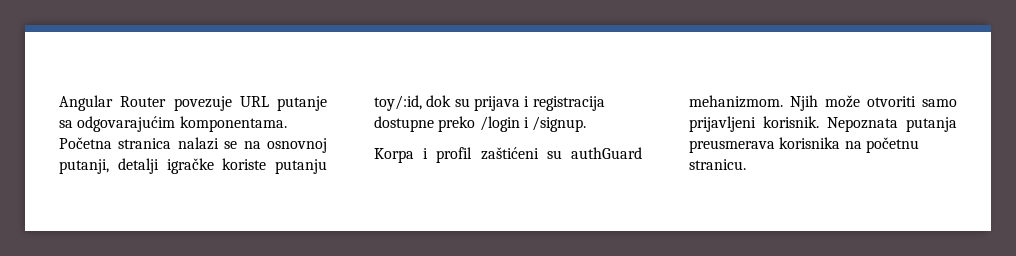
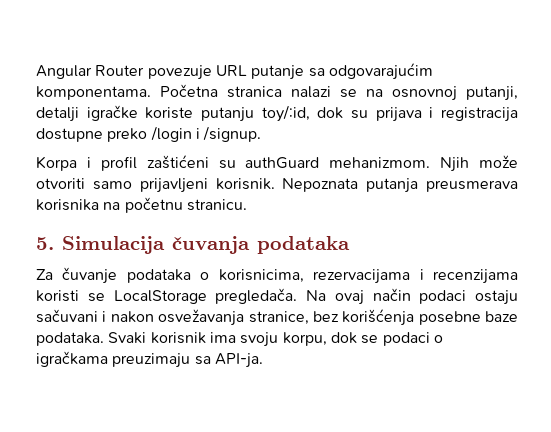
+ 5. Simulacija čuvanja podataka
+ Za čuvanje podataka o korisnicima, rezervacijama i recenzijama koristi se LocalStorage pregledača. Na ovaj način podaci ostaju sačuvani i nakon osvežavanja stranice, bez korišćenja posebne baze podataka. Svaki korisnik ima svoju korpu, dok se podaci o igračkama preuzimaju sa API-ja.

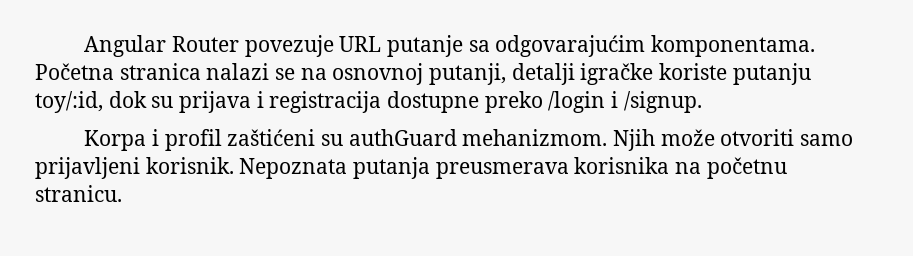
- 5. Simulacija čuvanja podataka
- Za čuvanje podataka o korisnicima, rezervacijama i recenzijama koristi se LocalStorage pregledača. Na ovaj način podaci ostaju sačuvani i nakon osvežavanja stranice, bez korišćenja posebne baze podataka. Svaki korisnik ima svoju korpu, dok se podaci o igračkama preuzimaju sa API-ja.

